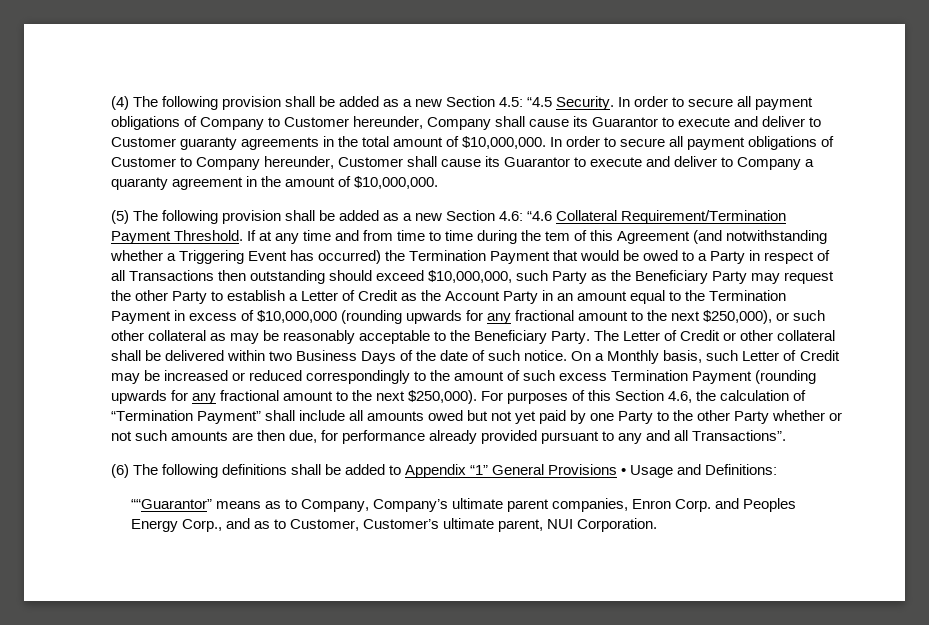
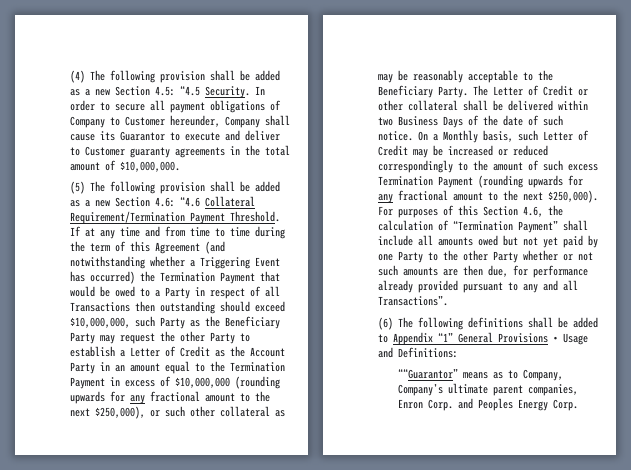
- In order to secure all payment obligations of Customer to Company hereunder, Customer shall cause its Guarantor to execute and deliver to Company a quaranty agreement in the amount of $10,000,000.
- If at any time and from time to time during the tem of this Agreement (and notwithstanding whether a Triggering Event has occurred) the Termination Payment that would be owed to a Party in respect of all Transactions then outstanding should exceed $10,000,000, such Party as the Beneficiary Party may request the other Party to establish a Letter of Credit as the Account Party in an amount equal to the Termination Payment in excess of $10,000,000 (rounding upwards for any fractional amount to the next $250,000), or such other collateral as may be reasonably acceptable to the Beneficiary Party.
+ If at any time and from time to time during the term of this Agreement (and notwithstanding whether a Triggering Event has occurred) the Termination Payment that would be owed to a Party in respect of all Transactions then outstanding should exceed $10,000,000, such Party as the Beneficiary Party may request the other Party to establish a Letter of Credit as the Account Party in an amount equal to the Termination Payment in excess of $10,000,000 (rounding upwards for any fractional amount to the next $250,000), or such other collateral as may be reasonably acceptable to the Beneficiary Party.
- ““Guarantor” means as to Company, Company’s ultimate parent companies, Enron Corp. and Peoples Energy Corp., and as to Customer, Customer’s ultimate parent, NUI Corporation.
+ ““Guarantor” means as to Company, Company’s ultimate parent companies, Enron Corp. and Peoples Energy Corp.

